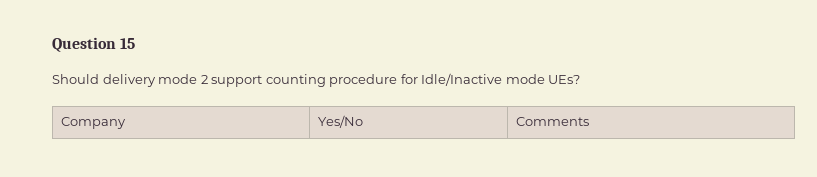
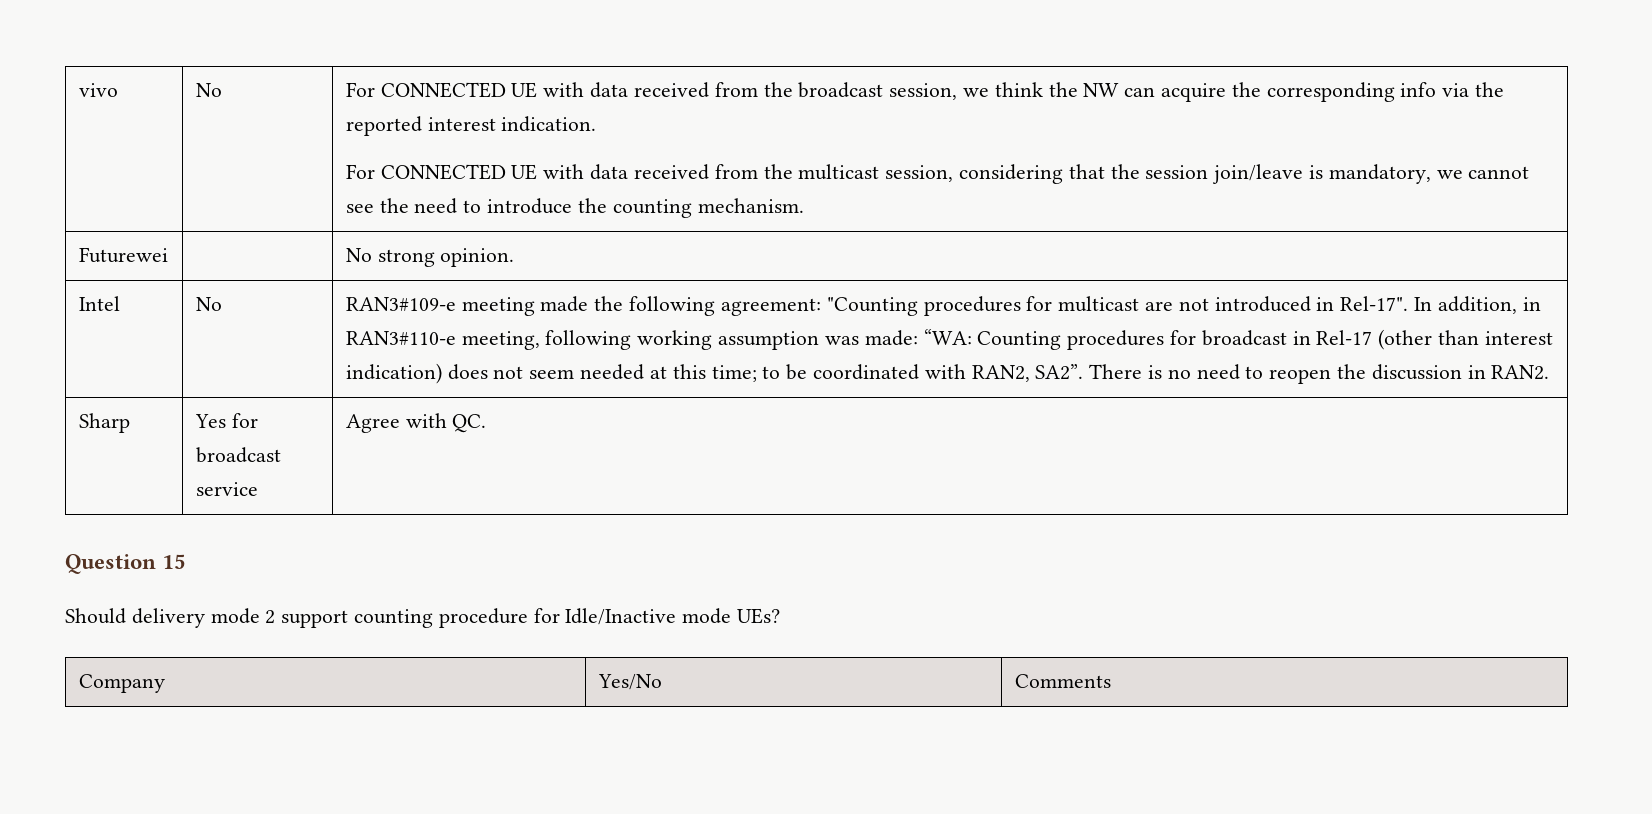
+ vivo | No | For CONNECTED UE with data received from the broadcast session, we think the NW can acquire the corresponding info via the reported interest indication.
+ For CONNECTED UE with data received from the multicast session, considering that the session join/leave is mandatory, we cannot see the need to introduce the counting mechanism.
+ Futurewei | | No strong opinion.
+ Intel | No | RAN3#109-e meeting made the following agreement: "Counting procedures for multicast are not introduced in Rel-17". In addition, in RAN3#110-e meeting, following working assumption was made: “WA: Counting procedures for broadcast in Rel-17 (other than interest indication) does not seem needed at this time; to be coordinated with RAN2, SA2”. There is no need to reopen the discussion in RAN2.
+ Sharp | Yes for broadcast service | Agree with QC.

